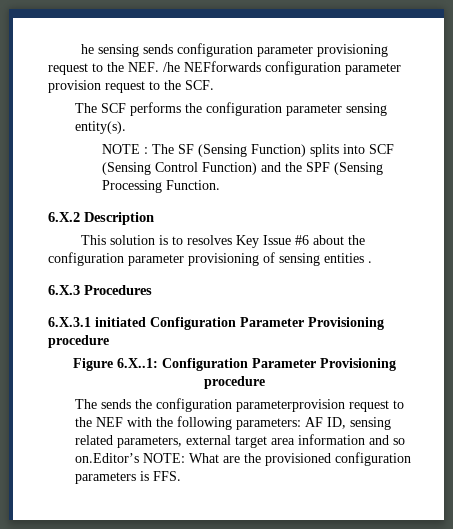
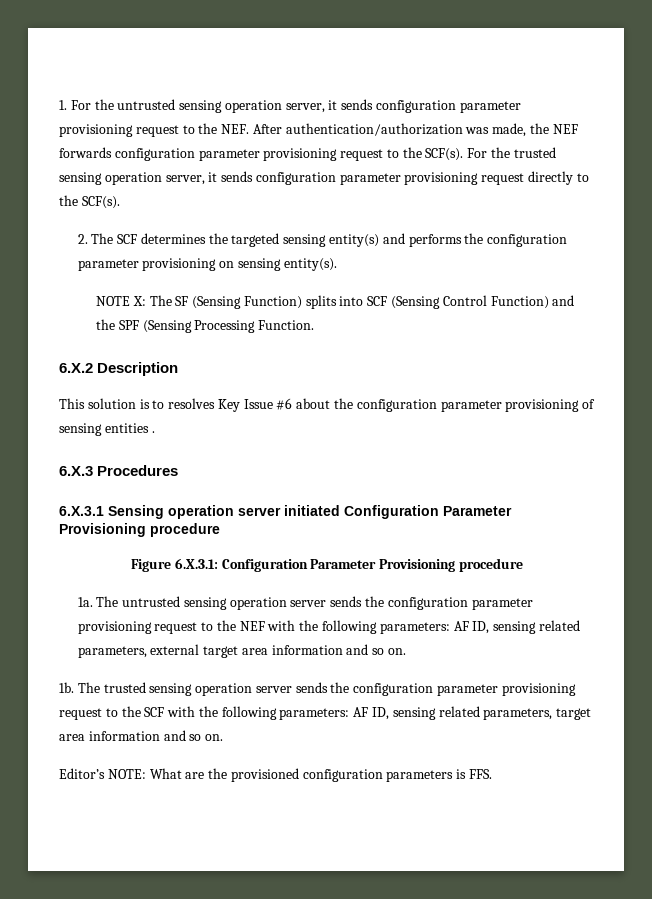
- he sensing sends configuration parameter provisioning request to the NEF. /he NEFforwards configuration parameter provision request to the SCF.
- The SCF performs the configuration parameter sensing entity(s).
+ 1. For the untrusted sensing operation server, it sends configuration parameter provisioning request to the NEF. After authentication/authorization was made, the NEF forwards configuration parameter provisioning request to the SCF(s). For the trusted sensing operation server, it sends configuration parameter provisioning request directly to the SCF(s).
+ 2. The SCF determines the targeted sensing entity(s) and performs the configuration parameter provisioning on sensing entity(s).
- NOTE : The SF (Sensing Function) splits into SCF (Sensing Control Function) and the SPF (Sensing Processing Function.
+ NOTE X: The SF (Sensing Function) splits into SCF (Sensing Control Function) and the SPF (Sensing Processing Function.
- 6.X.3.1 initiated Configuration Parameter Provisioning procedure
+ 6.X.3.1 Sensing operation server initiated Configuration Parameter Provisioning procedure
- Figure 6.X..1: Configuration Parameter Provisioning procedure
- The sends the configuration parameterprovision request to the NEF with the following parameters: AF ID, sensing related parameters, external target area information and so on.Editor’s NOTE: What are the provisioned configuration parameters is FFS.
+ Figure 6.X.3.1: Configuration Parameter Provisioning procedure
+ 1a. The untrusted sensing operation server sends the configuration parameter provisioning request to the NEF with the following parameters: AF ID, sensing related parameters, external target area information and so on.
+ 1b. The trusted sensing operation server sends the configuration parameter provisioning request to the SCF with the following parameters: AF ID, sensing related parameters, target area information and so on.
+ Editor’s NOTE: What are the provisioned configuration parameters is FFS.

